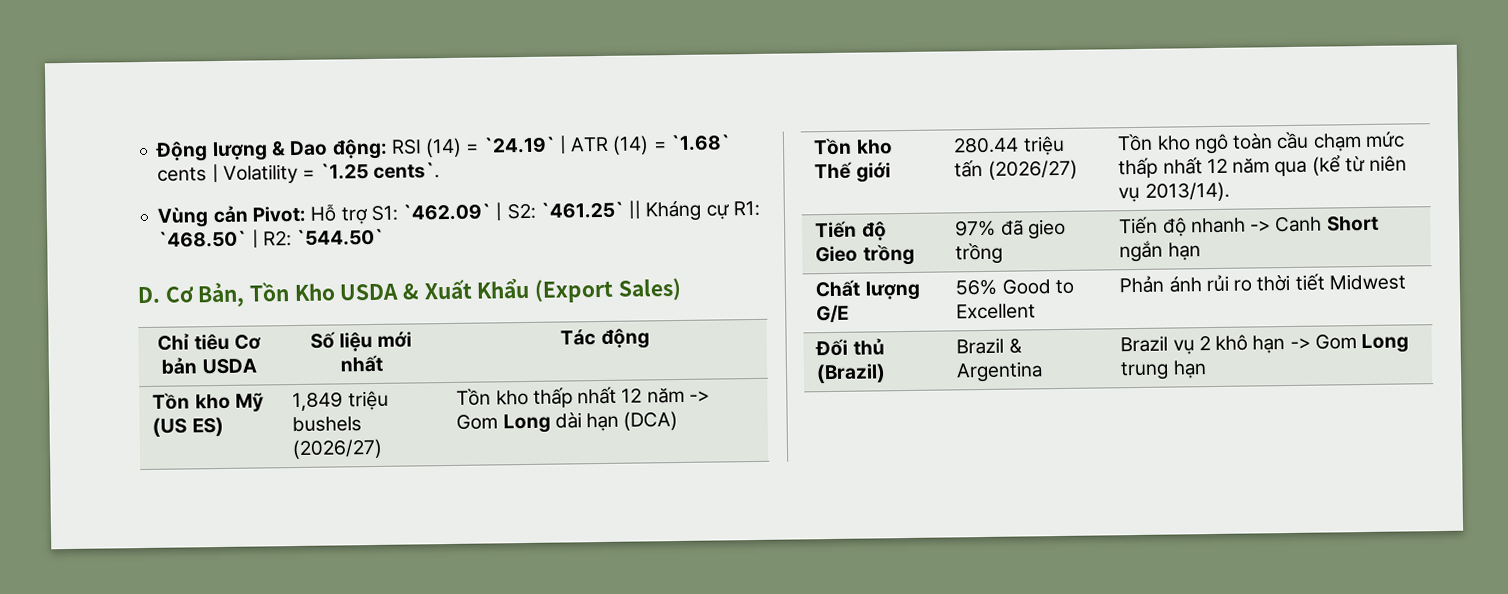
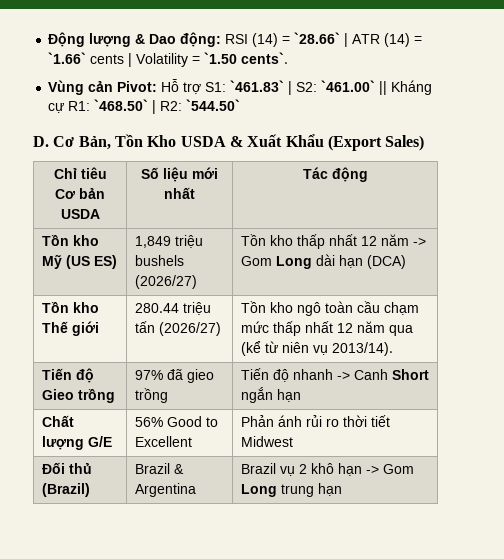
- Động lượng & Dao động: RSI (14) = `24.19` | ATR (14) = `1.68` cents | Volatility = `1.25 cents`.
+ Động lượng & Dao động: RSI (14) = `28.66` | ATR (14) = `1.66` cents | Volatility = `1.50 cents`.
- Vùng cản Pivot: Hỗ trợ S1: `462.09` | S2: `461.25` || Kháng cự R1: `468.50` | R2: `544.50`
+ Vùng cản Pivot: Hỗ trợ S1: `461.83` | S2: `461.00` || Kháng cự R1: `468.50` | R2: `544.50`

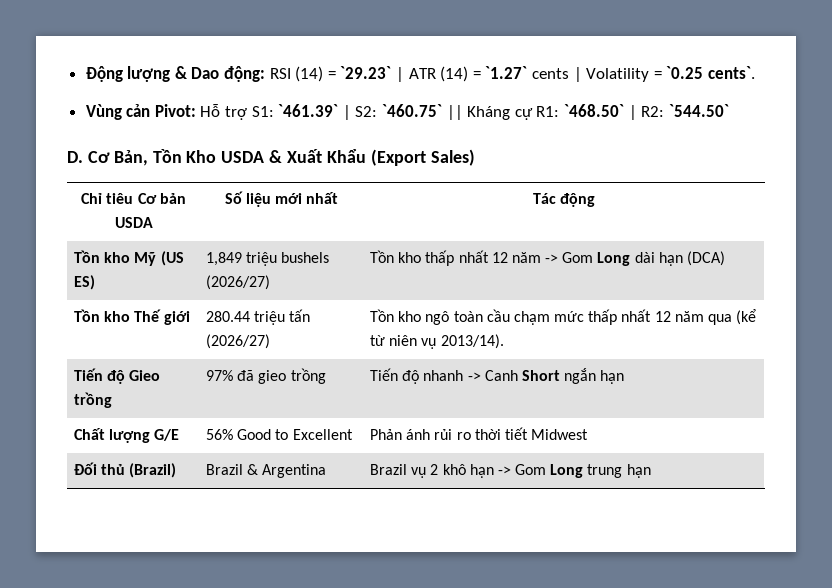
- Động lượng & Dao động: RSI (14) = `28.66` | ATR (14) = `1.66` cents | Volatility = `1.50 cents`.
+ Động lượng & Dao động: RSI (14) = `29.23` | ATR (14) = `1.27` cents | Volatility = `0.25 cents`.
- Vùng cản Pivot: Hỗ trợ S1: `461.83` | S2: `461.00` || Kháng cự R1: `468.50` | R2: `544.50`
+ Vùng cản Pivot: Hỗ trợ S1: `461.39` | S2: `460.75` || Kháng cự R1: `468.50` | R2: `544.50`

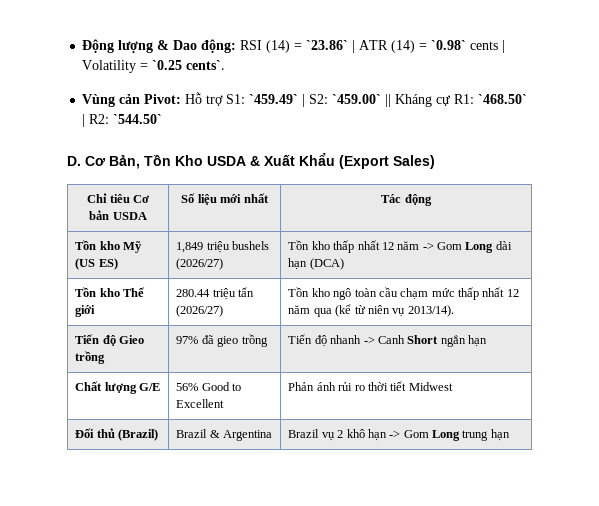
- Động lượng & Dao động: RSI (14) = `29.23` | ATR (14) = `1.27` cents | Volatility = `0.25 cents`.
+ Động lượng & Dao động: RSI (14) = `23.86` | ATR (14) = `0.98` cents | Volatility = `0.25 cents`.
- Vùng cản Pivot: Hỗ trợ S1: `461.39` | S2: `460.75` || Kháng cự R1: `468.50` | R2: `544.50`
+ Vùng cản Pivot: Hỗ trợ S1: `459.49` | S2: `459.00` || Kháng cự R1: `468.50` | R2: `544.50`

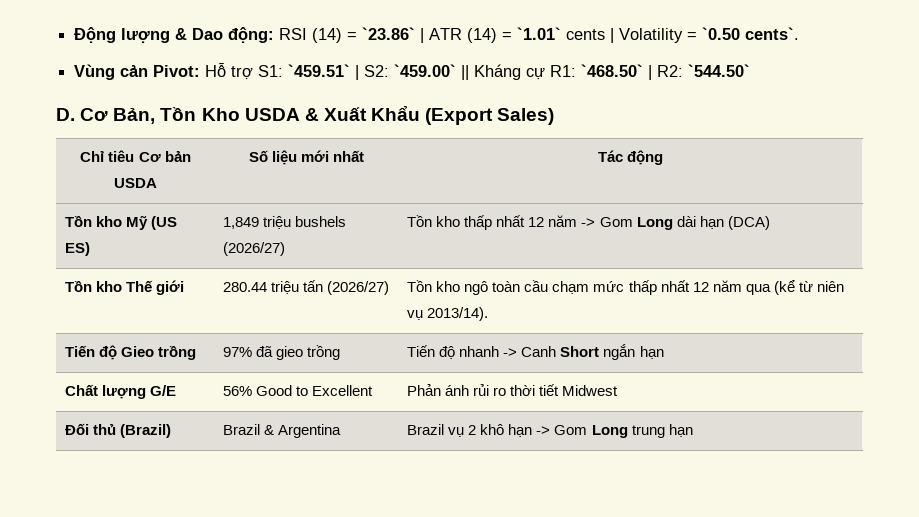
- Động lượng & Dao động: RSI (14) = `23.86` | ATR (14) = `0.98` cents | Volatility = `0.25 cents`.
+ Động lượng & Dao động: RSI (14) = `23.86` | ATR (14) = `1.01` cents | Volatility = `0.50 cents`.
- Vùng cản Pivot: Hỗ trợ S1: `459.49` | S2: `459.00` || Kháng cự R1: `468.50` | R2: `544.50`
+ Vùng cản Pivot: Hỗ trợ S1: `459.51` | S2: `459.00` || Kháng cự R1: `468.50` | R2: `544.50`

